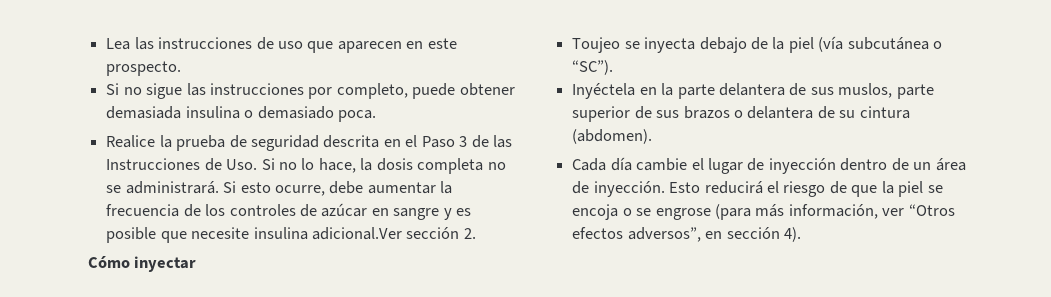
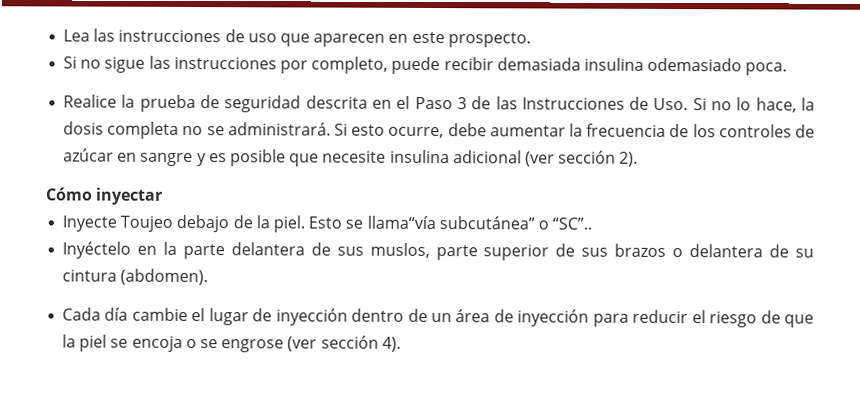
- Si no sigue las instrucciones por completo, puede obtener demasiada insulina o demasiado poca.
+ Si no sigue las instrucciones por completo, puede recibir demasiada insulina odemasiado poca.
- Si esto ocurre, debe aumentar la frecuencia de los controles de azúcar en sangre y es posible que necesite insulina adicional.Ver sección 2.
+ Si esto ocurre, debe aumentar la frecuencia de los controles de azúcar en sangre y es posible que necesite insulina adicional (ver sección 2).
  Cómo inyectar
- Toujeo se inyecta debajo de la piel (vía subcutánea o “SC”).
- Inyéctela en la parte delantera de sus muslos, parte superior de sus brazos o delantera de su cintura (abdomen).
+ Inyecte Toujeo debajo de la piel. Esto se llama“vía subcutánea” o “SC”..
+ Inyéctelo en la parte delantera de sus muslos, parte superior de sus brazos o delantera de su cintura (abdomen).
- Cada día cambie el lugar de inyección dentro de un área de inyección. Esto reducirá el riesgo de que la piel se encoja o se engrose (para más información, ver “Otros efectos adversos”, en sección 4).
+ Cada día cambie el lugar de inyección dentro de un área de inyección para reducir el riesgo de que la piel se encoja o se engrose (ver sección 4).

